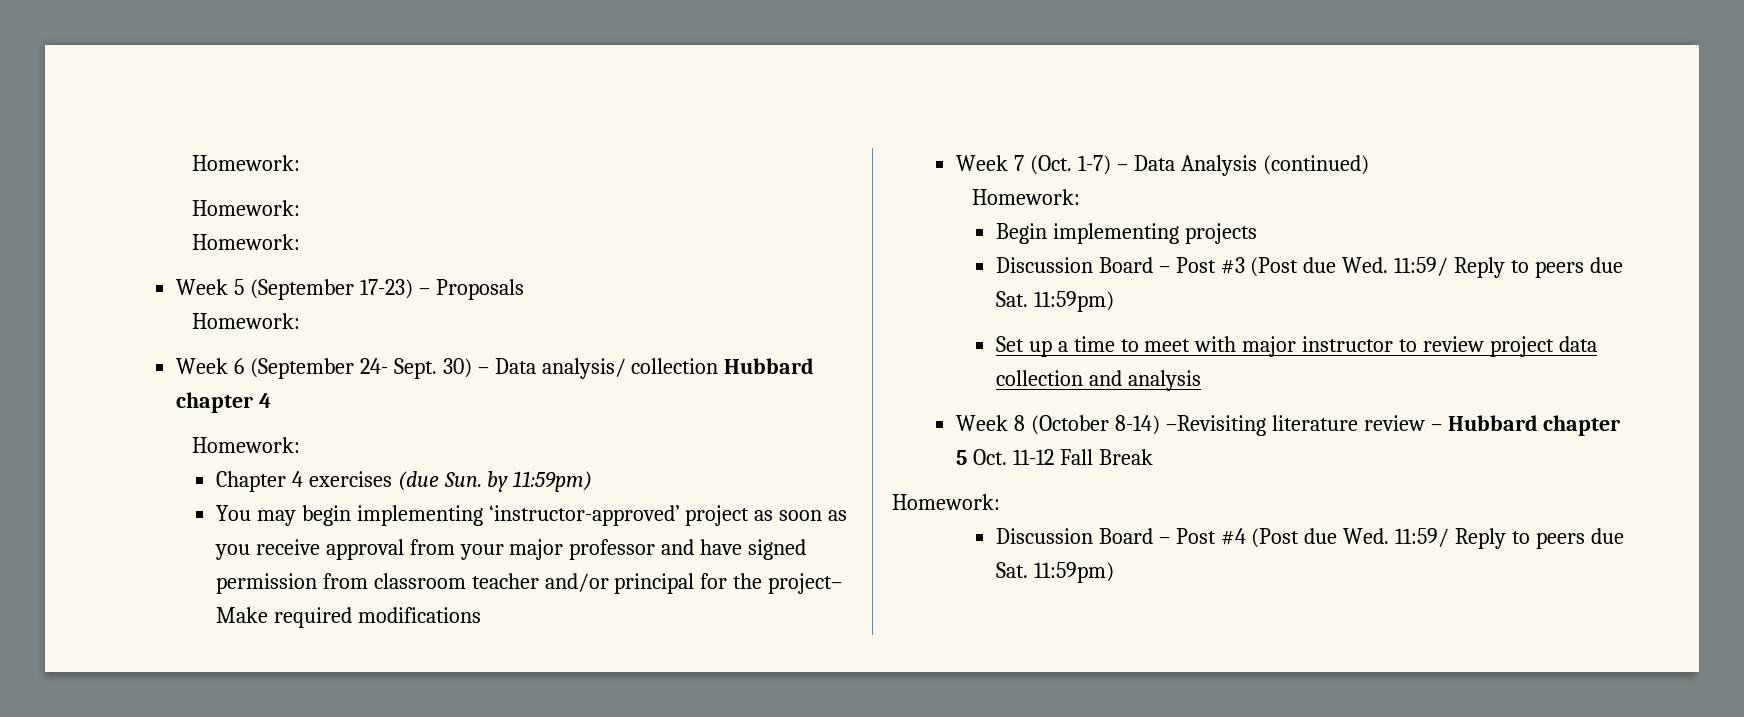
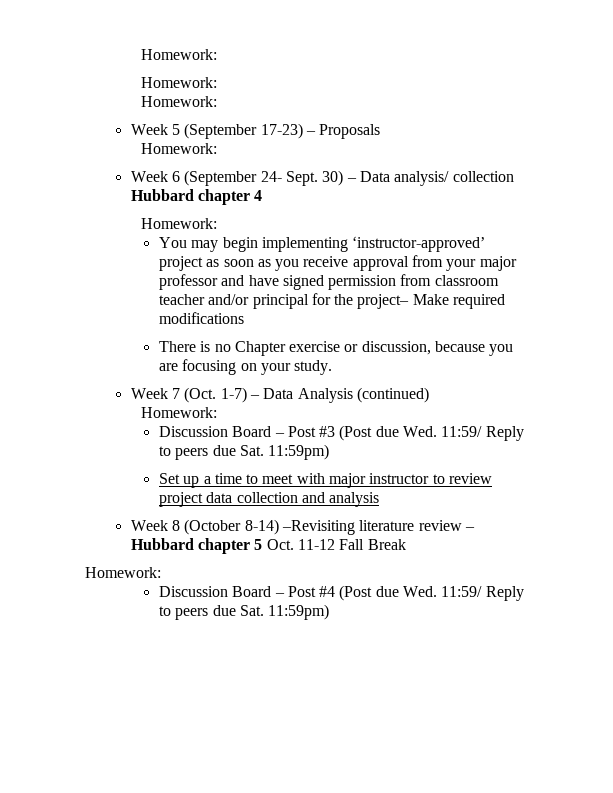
- Chapter 4 exercises (due Sun. by 11:59pm)
+ There is no Chapter exercise or discussion, because you are focusing on your study.
- Begin implementing projects

